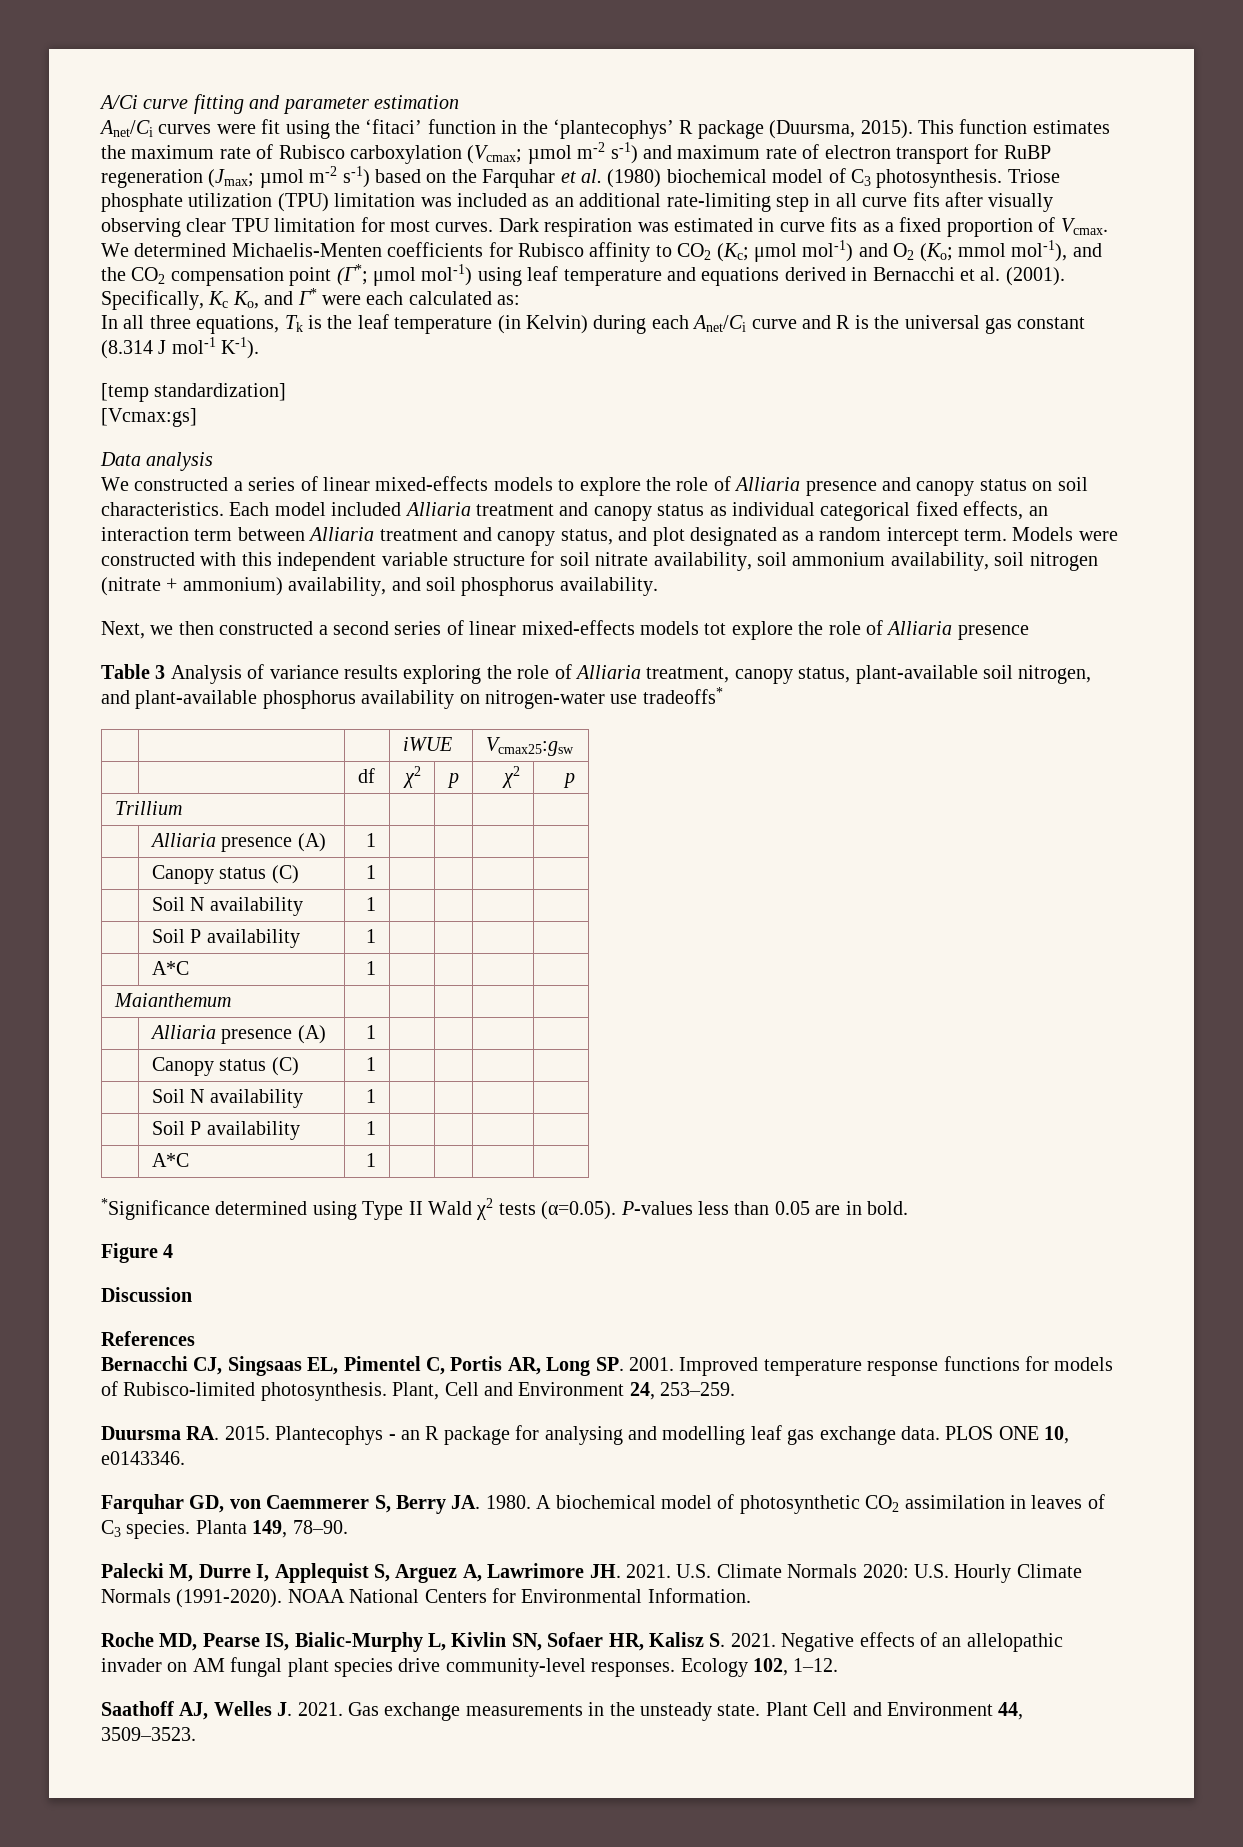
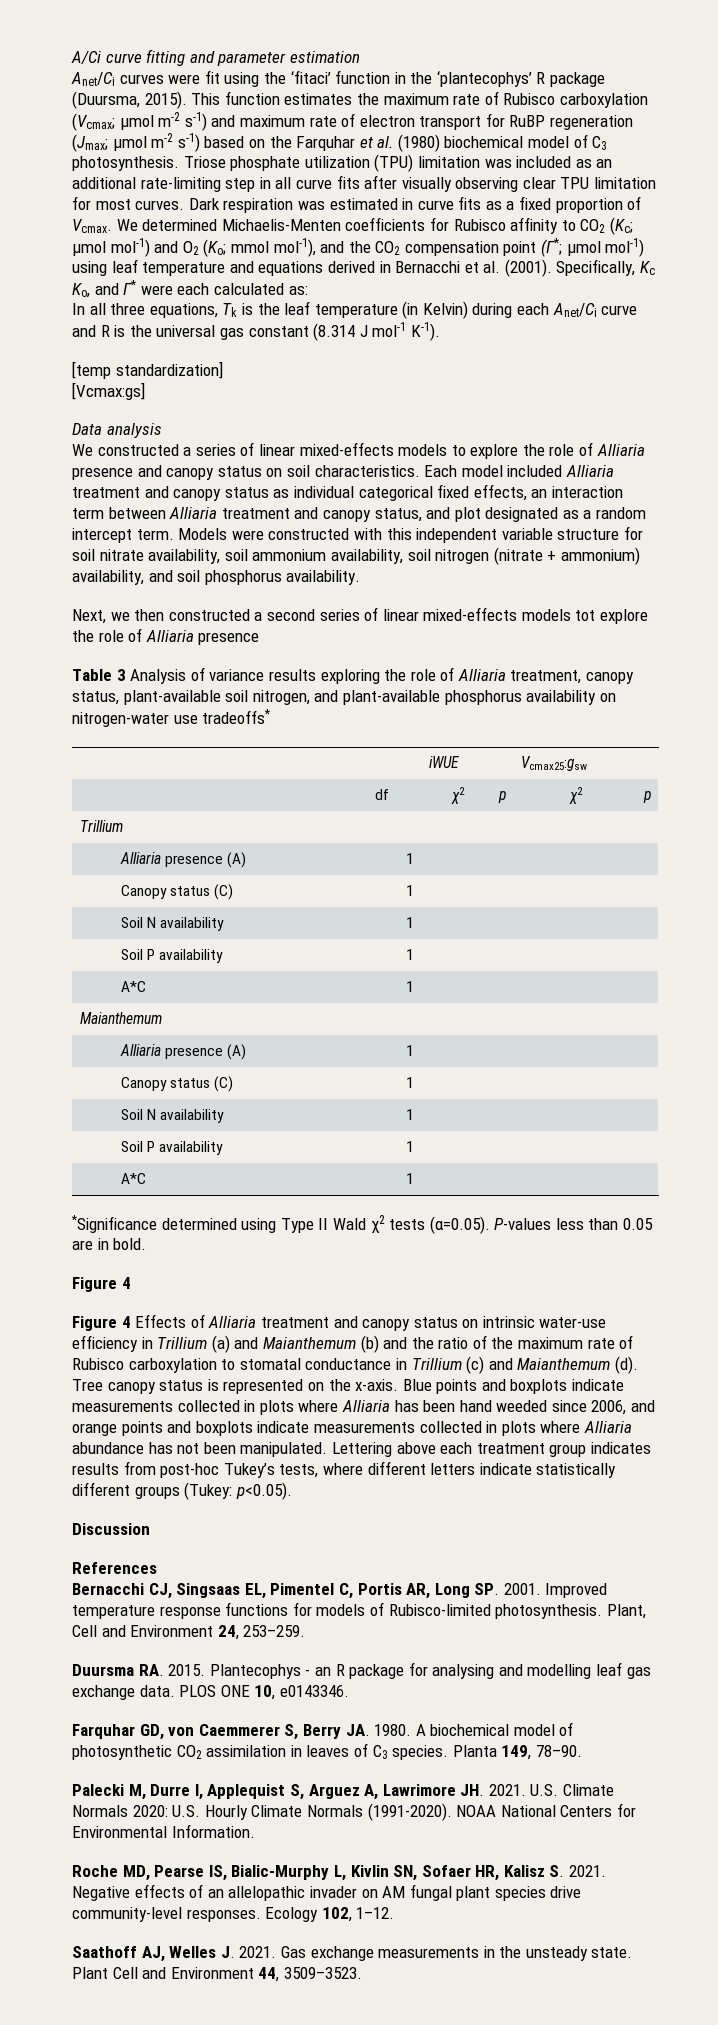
+ Figure 4 Effects of Alliaria treatment and canopy status on intrinsic water-use efficiency in Trillium (a) and Maianthemum (b) and the ratio of the maximum rate of Rubisco carboxylation to stomatal conductance in Trillium (c) and Maianthemum (d). Tree canopy status is represented on the x-axis. Blue points and boxplots indicate measurements collected in plots where Alliaria has been hand weeded since 2006, and orange points and boxplots indicate measurements collected in plots where Alliaria abundance has not been manipulated. Lettering above each treatment group indicates results from post-hoc Tukey’s tests, where different letters indicate statistically different groups (Tukey: p<0.05).

